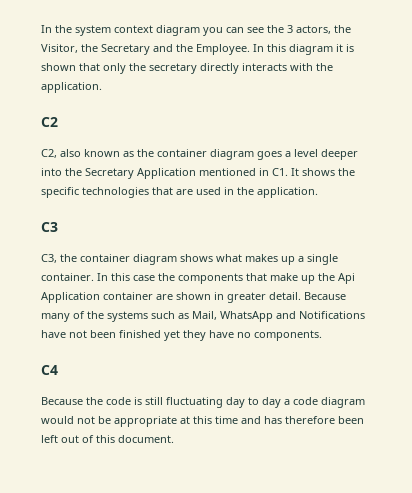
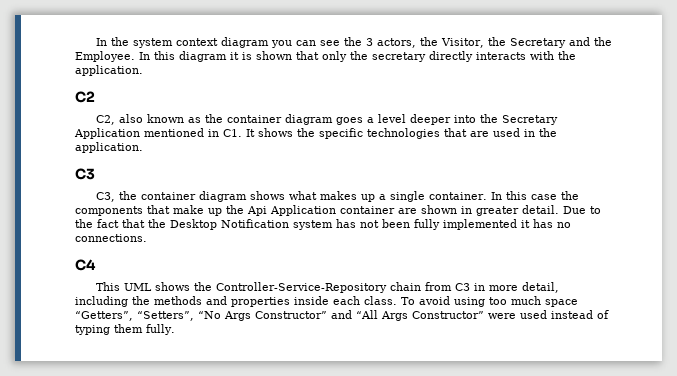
- Because many of the systems such as Mail, WhatsApp and Notifications have not been finished yet they have no components.
+ Due to the fact that the Desktop Notification system has not been fully implemented it has no connections.
  C4
- Because the code is still fluctuating day to day a code diagram would not be appropriate at this time and has therefore been left out of this document.
+ This UML shows the Controller-Service-Repository chain from C3 in more detail, including the methods and properties inside each class. To avoid using too much space “Getters”, “Setters”, “No Args Constructor” and “All Args Constructor” were used instead of typing them fully.

